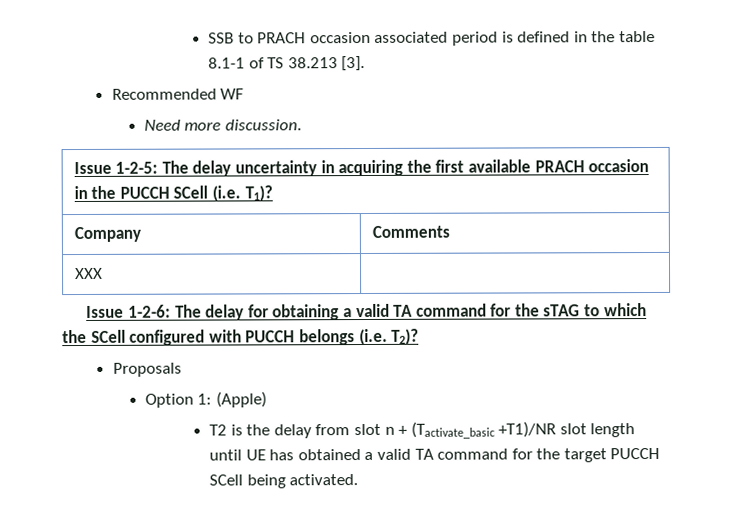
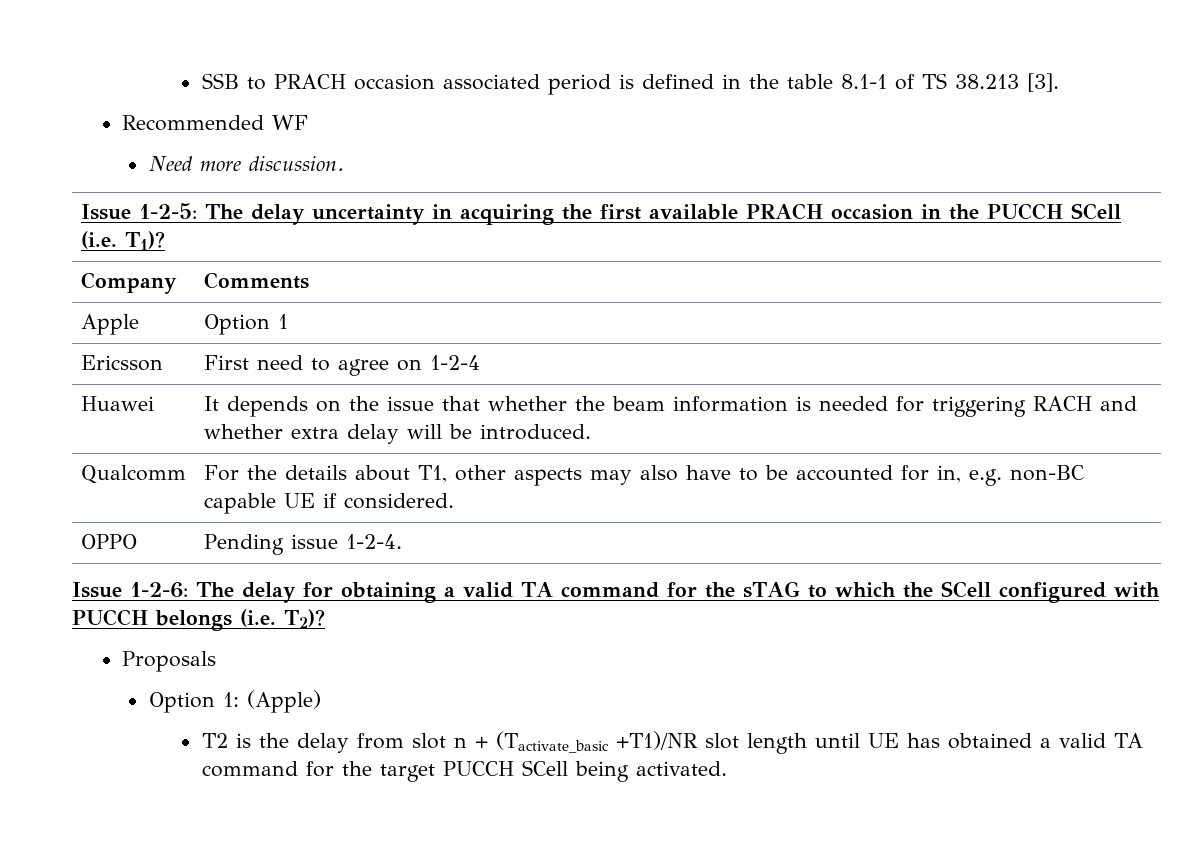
- XXX |
+ Apple | Option 1
+ Ericsson | First need to agree on 1-2-4
+ Huawei | It depends on the issue that whether the beam information is needed for triggering RACH and whether extra delay will be introduced.
+ Qualcomm | For the details about T1, other aspects may also have to be accounted for in, e.g. non-BC capable UE if considered.
+ OPPO | Pending issue 1-2-4.

